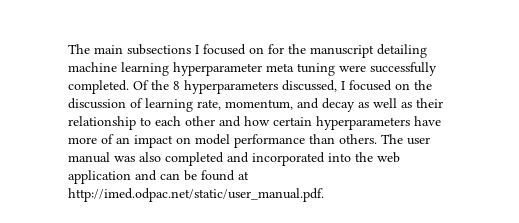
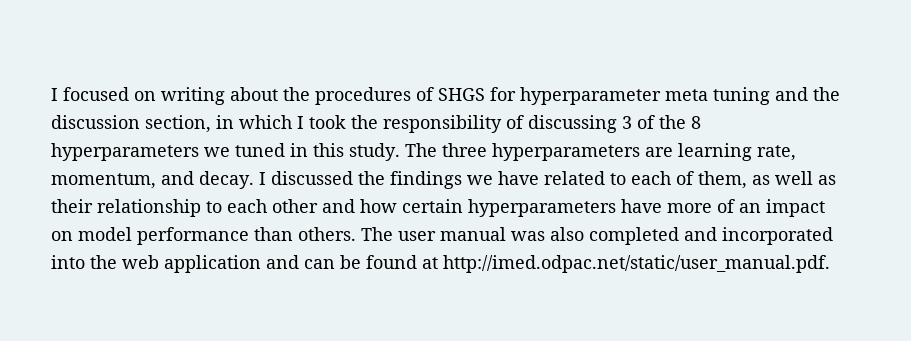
- The main subsections I focused on for the manuscript detailing machine learning hyperparameter meta tuning were successfully completed. Of the 8 hyperparameters discussed, I focused on the discussion of learning rate, momentum, and decay as well as their relationship to each other and how certain hyperparameters have more of an impact on model performance than others.
+ I focused on writing about the procedures of SHGS for hyperparameter meta tuning and the discussion section, in which I took the responsibility of discussing 3 of the 8 hyperparameters we tuned in this study. The three hyperparameters are learning rate, momentum, and decay. I discussed the findings we have related to each of them, as well as their relationship to each other and how certain hyperparameters have more of an impact on model performance than others.

